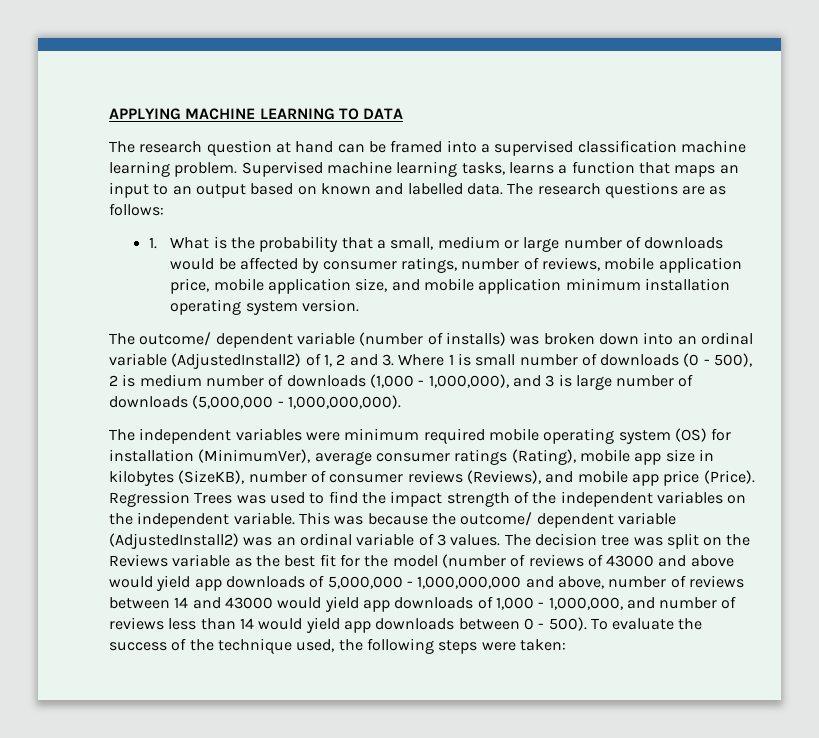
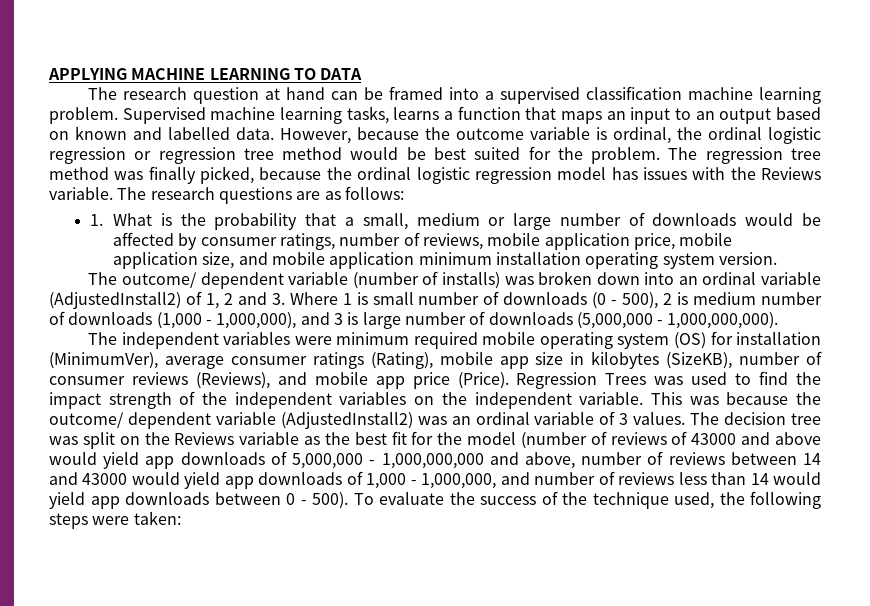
+ However, because the outcome variable is ordinal, the ordinal logistic regression or regression tree method would be best suited for the problem. The regression tree method was finally picked, because the ordinal logistic regression model has issues with the Reviews variable.

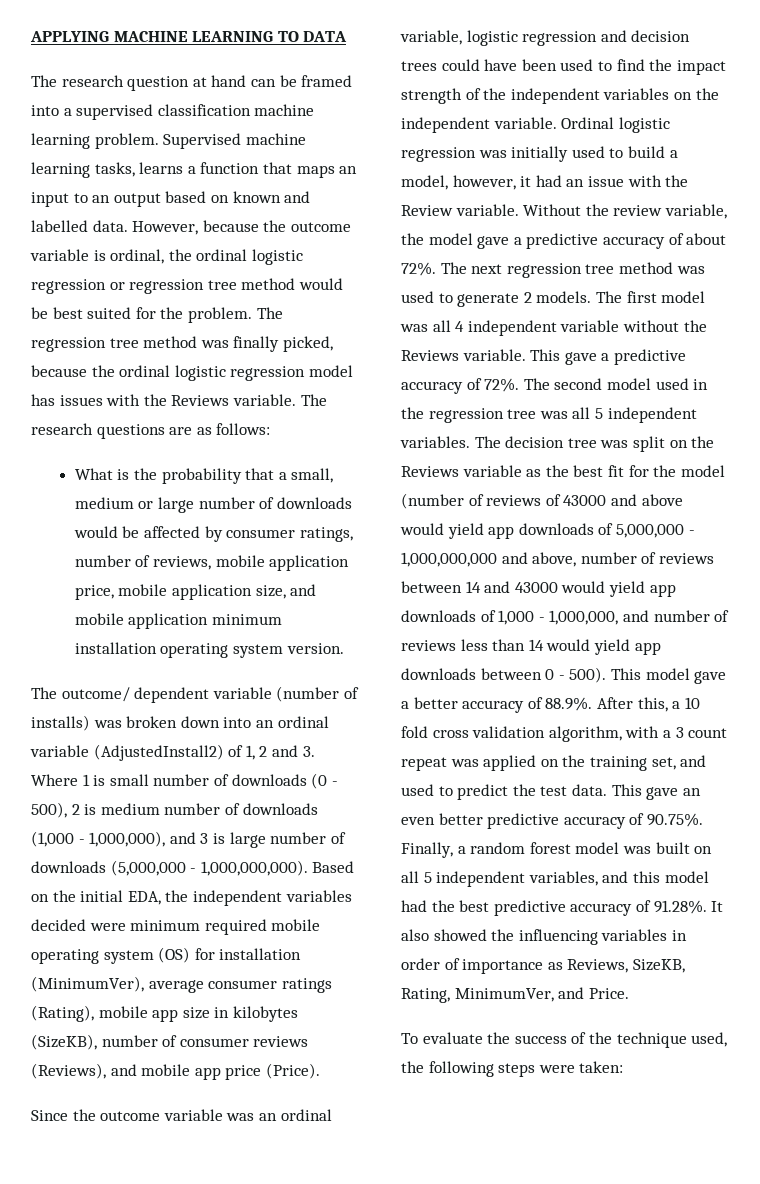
- 1. What is the probability that a small, medium or large number of downloads would be affected by consumer ratings, number of reviews, mobile application price, mobile application size, and mobile application minimum installation operating system version.
+ What is the probability that a small, medium or large number of downloads would be affected by consumer ratings, number of reviews, mobile application price, mobile application size, and mobile application minimum installation operating system version.
- The outcome/ dependent variable (number of installs) was broken down into an ordinal variable (AdjustedInstall2) of 1, 2 and 3. Where 1 is small number of downloads (0 - 500), 2 is medium number of downloads (1,000 - 1,000,000), and 3 is large number of downloads (5,000,000 - 1,000,000,000).
- The independent variables were minimum required mobile operating system (OS) for installation (MinimumVer), average consumer ratings (Rating), mobile app size in kilobytes (SizeKB), number of consumer reviews (Reviews), and mobile app price (Price). Regression Trees was used to find the impact strength of the independent variables on the independent variable.
+ The outcome/ dependent variable (number of installs) was broken down into an ordinal variable (AdjustedInstall2) of 1, 2 and 3. Where 1 is small number of downloads (0 - 500), 2 is medium number of downloads (1,000 - 1,000,000), and 3 is large number of downloads (5,000,000 - 1,000,000,000). Based on the initial EDA, the independent variables decided were minimum required mobile operating system (OS) for installation (MinimumVer), average consumer ratings (Rating), mobile app size in kilobytes (SizeKB), number of consumer reviews (Reviews), and mobile app price (Price).
+ Since the outcome variable was an ordinal variable, logistic regression and decision trees could have been used to find the impact strength of the independent variables on the independent variable.
- This was because the outcome/ dependent variable (AdjustedInstall2) was an ordinal variable of 3 values.
+ Ordinal logistic regression was initially used to build a model, however, it had an issue with the Review variable. Without the review variable, the model gave a predictive accuracy of about 72%. The next regression tree method was used to generate 2 models. The first model was all 4 independent variable without the Reviews variable. This gave a predictive accuracy of 72%. The second model used in the regression tree was all 5 independent variables.
- The decision tree was split on the Reviews variable as the best fit for the model (number of reviews of 43000 and above would yield app downloads of 5,000,000 - 1,000,000,000 and above, number of reviews between 14 and 43000 would yield app downloads of 1,000 - 1,000,000, and number of reviews less than 14 would yield app downloads between 0 - 500). To evaluate the success of the technique used, the following steps were taken:
+ The decision tree was split on the Reviews variable as the best fit for the model (number of reviews of 43000 and above would yield app downloads of 5,000,000 - 1,000,000,000 and above, number of reviews between 14 and 43000 would yield app downloads of 1,000 - 1,000,000, and number of reviews less than 14 would yield app downloads between 0 - 500). This model gave a better accuracy of 88.9%. After this, a 10 fold cross validation algorithm, with a 3 count repeat was applied on the training set, and used to predict the test data. This gave an even better predictive accuracy of 90.75%. Finally, a random forest model was built on all 5 independent variables, and this model had the best predictive accuracy of 91.28%. It also showed the influencing variables in order of importance as Reviews, SizeKB, Rating, MinimumVer, and Price.
+ To evaluate the success of the technique used, the following steps were taken:

